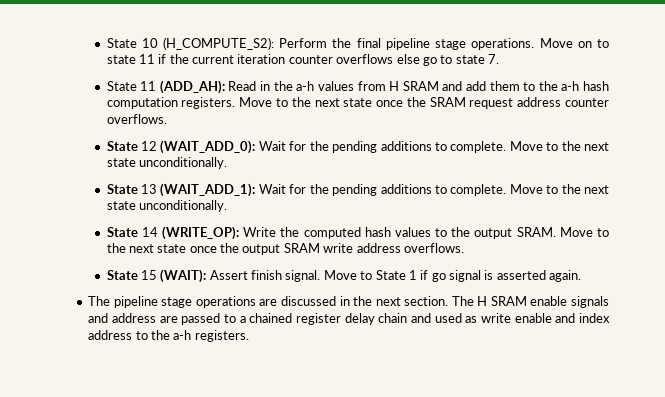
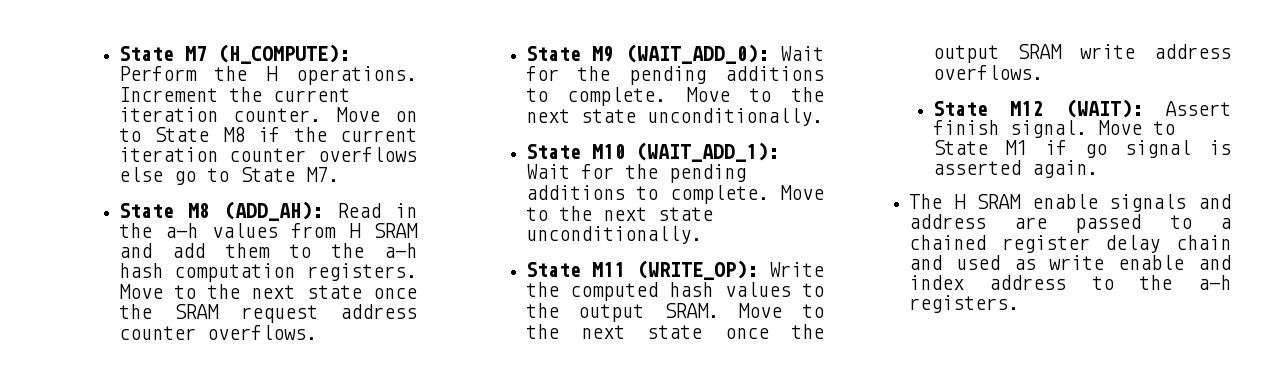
- State 10 (H_COMPUTE_S2): Perform the final pipeline stage operations.
+ State M7 (H_COMPUTE): Perform the H operations. Increment the current iteration counter.
- Move on to state 11 if the current iteration counter overflows else go to state 7.
- State 11 (ADD_AH): Read in the a-h values from H SRAM and add them to the a-h hash computation registers.
+ Move on to State M8 if the current iteration counter overflows else go to State M7.
+ State M8 (ADD_AH): Read in the a-h values from H SRAM and add them to the a-h hash computation registers.
- State 12 (WAIT_ADD_0): Wait for the pending additions to complete.
+ State M9 (WAIT_ADD_0): Wait for the pending additions to complete.
- State 13 (WAIT_ADD_1): Wait for the pending additions to complete.
+ State M10 (WAIT_ADD_1): Wait for the pending additions to complete.
- State 14 (WRITE_OP): Write the computed hash values to the output SRAM.
+ State M11 (WRITE_OP): Write the computed hash values to the output SRAM.
- State 15 (WAIT): Assert finish signal.
+ State M12 (WAIT): Assert finish signal.
- Move to State 1 if go signal is asserted again.
+ Move to State M1 if go signal is asserted again.
- The pipeline stage operations are discussed in the next section. The H SRAM enable signals and address are passed to a chained register delay chain and used as write enable and index address to the a-h registers.
+ The H SRAM enable signals and address are passed to a chained register delay chain and used as write enable and index address to the a-h registers.

